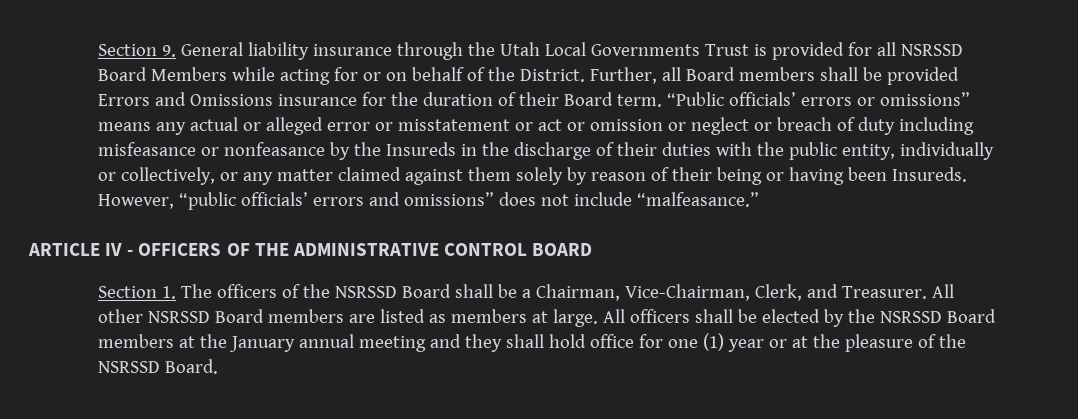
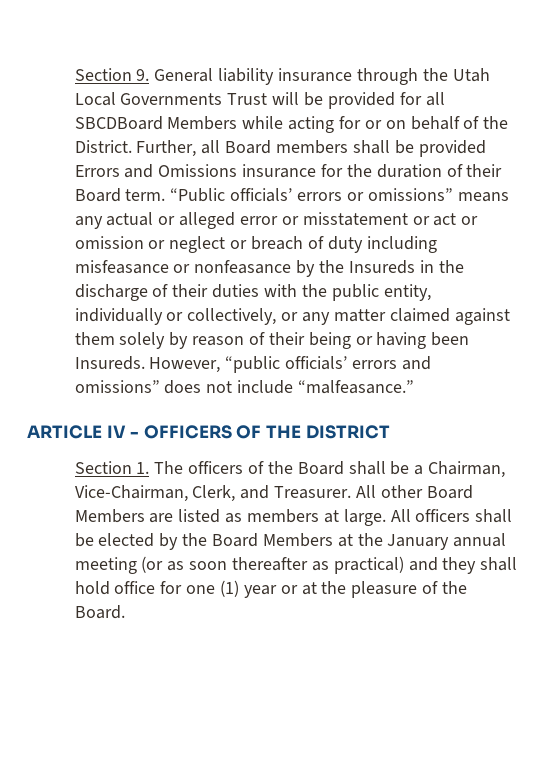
- Section 9. General liability insurance through the Utah Local Governments Trust is provided for all NSRSSD Board Members while acting for or on behalf of the District.
+ Section 9. General liability insurance through the Utah Local Governments Trust will be provided for all SBCDBoard Members while acting for or on behalf of the District.
- ARTICLE IV - OFFICERS OF THE ADMINISTRATIVE CONTROL BOARD
+ ARTICLE IV - OFFICERS OF THE DISTRICT
- Section 1. The officers of the NSRSSD Board shall be a Chairman, Vice-Chairman, Clerk, and Treasurer.
+ Section 1. The officers of the Board shall be a Chairman, Vice-Chairman, Clerk, and Treasurer.
- All other NSRSSD Board members are listed as members at large.
+ All other Board Members are listed as members at large.
- All officers shall be elected by the NSRSSD Board members at the January annual meeting and they shall hold office for one (1) year or at the pleasure of the NSRSSD Board.
+ All officers shall be elected by the Board Members at the January annual meeting (or as soon thereafter as practical) and they shall hold office for one (1) year or at the pleasure of the Board.

